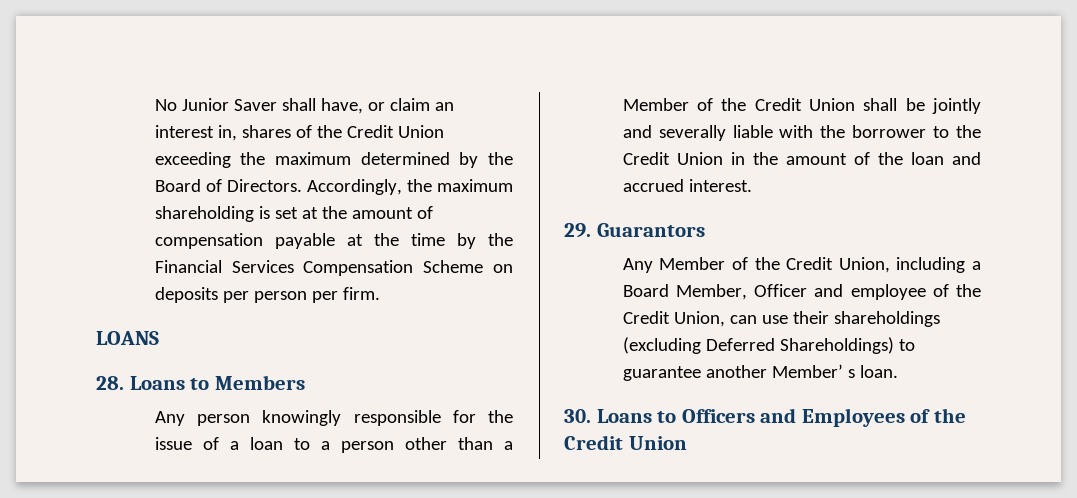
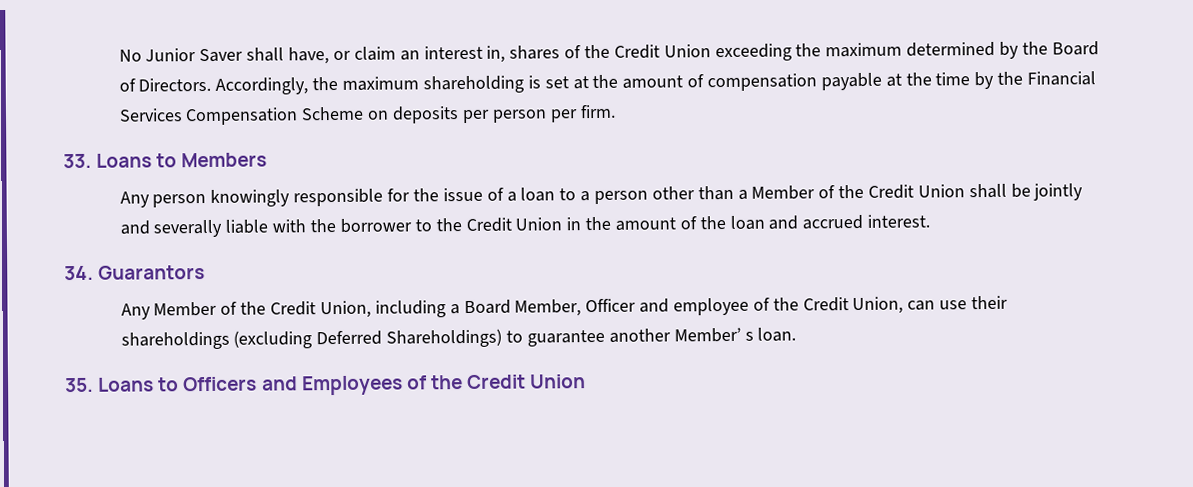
- LOANS
- 28. Loans to Members
+ 33. Loans to Members
- 29. Guarantors
+ 34. Guarantors
- 30. Loans to Officers and Employees of the Credit Union
+ 35. Loans to Officers and Employees of the Credit Union

